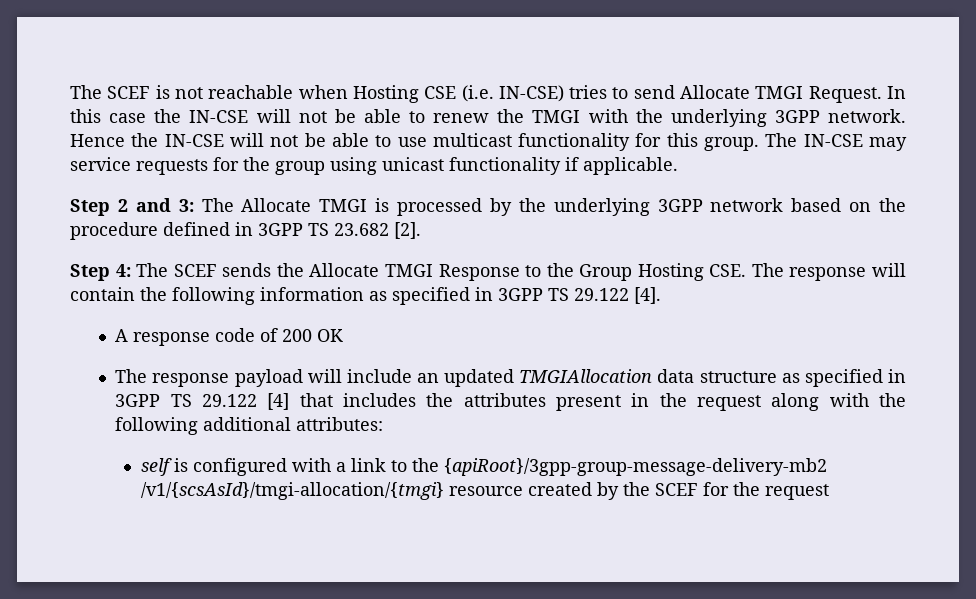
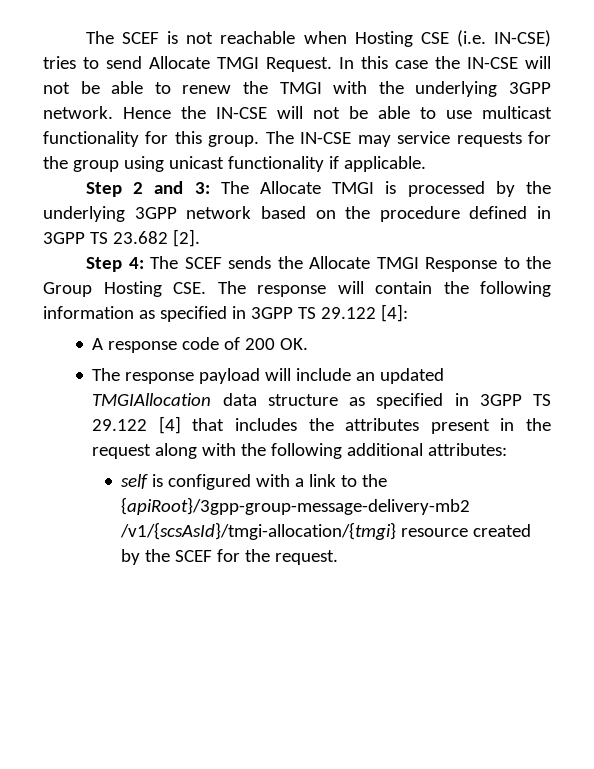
- Step 4: The SCEF sends the Allocate TMGI Response to the Group Hosting CSE. The response will contain the following information as specified in 3GPP TS 29.122 [4].
+ Step 4: The SCEF sends the Allocate TMGI Response to the Group Hosting CSE. The response will contain the following information as specified in 3GPP TS 29.122 [4]:
- A response code of 200 OK
+ A response code of 200 OK.
- self is configured with a link to the {apiRoot}/3gpp-group-message-delivery-mb2 /v1/{scsAsId}/tmgi-allocation/{tmgi} resource created by the SCEF for the request
+ self is configured with a link to the {apiRoot}/3gpp-group-message-delivery-mb2 /v1/{scsAsId}/tmgi-allocation/{tmgi} resource created by the SCEF for the request.

